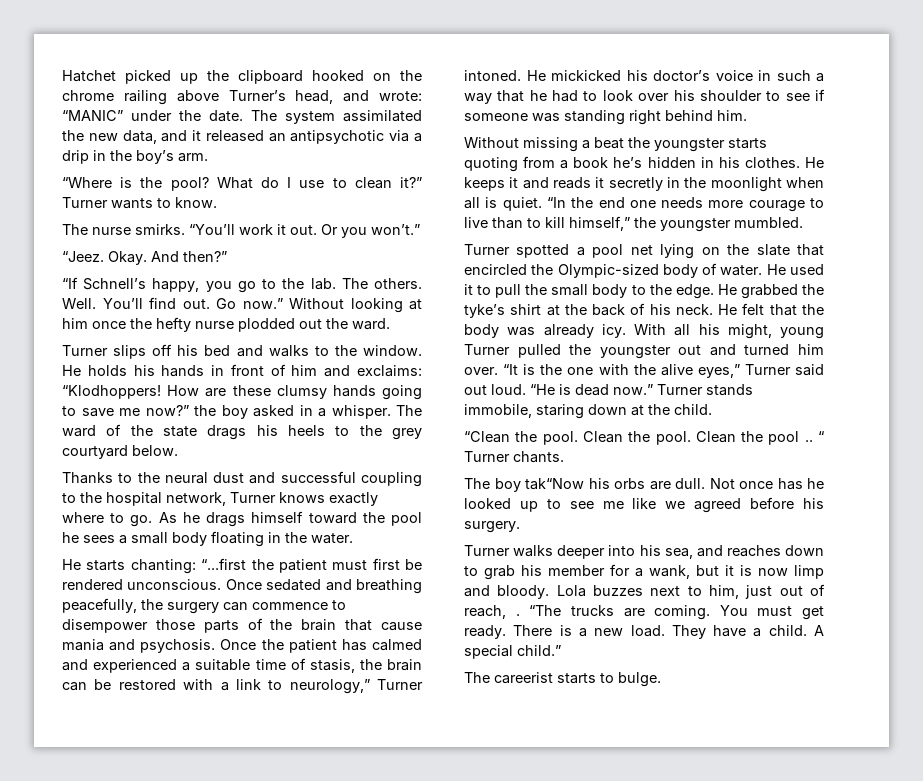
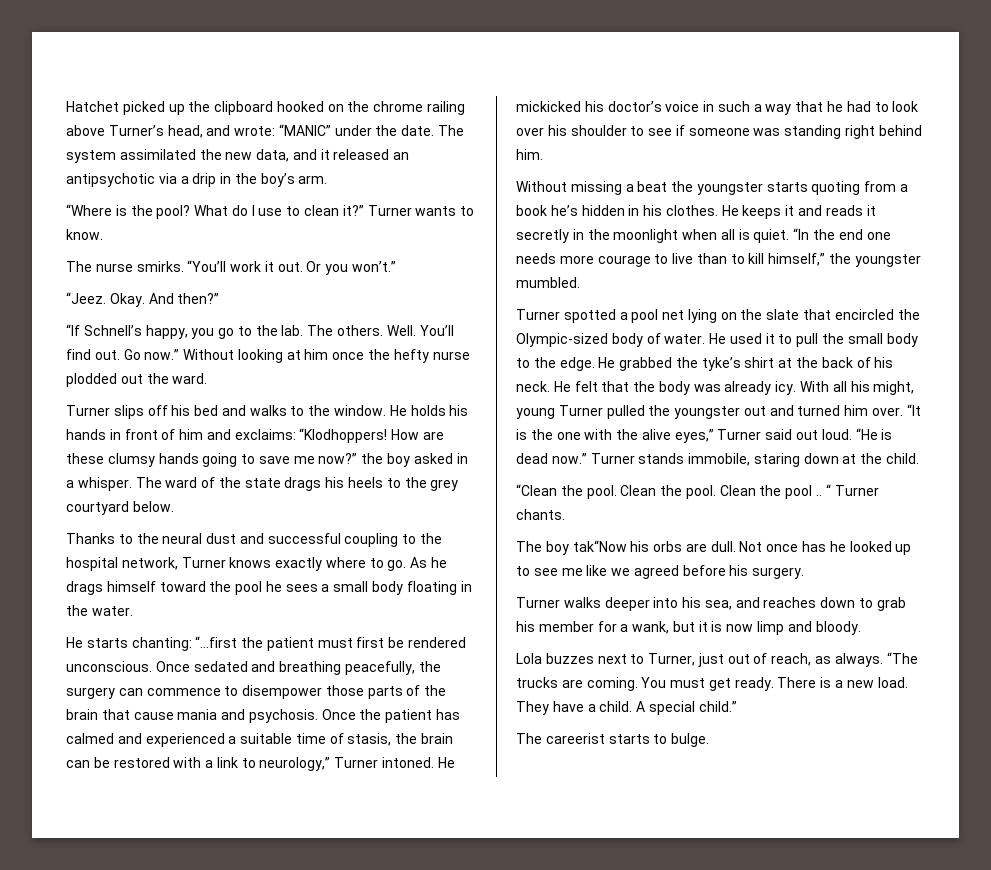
- Turner walks deeper into his sea, and reaches down to grab his member for a wank, but it is now limp and bloody. Lola buzzes next to him, just out of reach, .
+ Turner walks deeper into his sea, and reaches down to grab his member for a wank, but it is now limp and bloody.
+ Lola buzzes next to Turner, just out of reach, as always.

